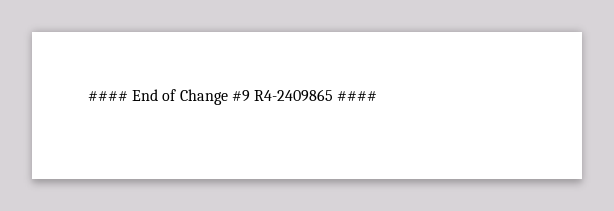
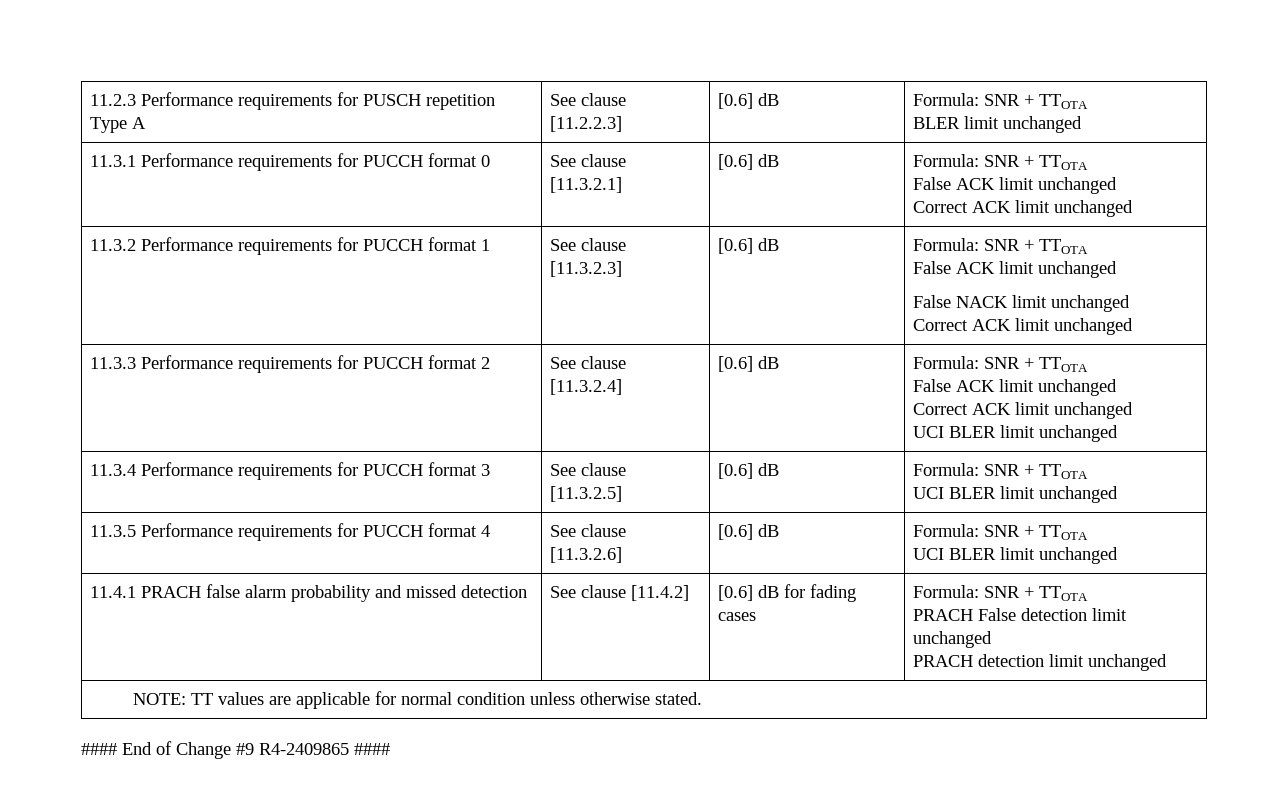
+ 11.2.3 Performance requirements for PUSCH repetition Type A | See clause [11.2.2.3] | [0.6] dB | Formula: SNR + TTOTA
+ BLER limit unchanged
+ 11.3.1 Performance requirements for PUCCH format 0 | See clause [11.3.2.1] | [0.6] dB | Formula: SNR + TTOTA
+ False ACK limit unchanged
+ Correct ACK limit unchanged
+ 11.3.2 Performance requirements for PUCCH format 1 | See clause [11.3.2.3] | [0.6] dB | Formula: SNR + TTOTA
+ False ACK limit unchanged
+ False NACK limit unchanged
+ Correct ACK limit unchanged
+ 11.3.3 Performance requirements for PUCCH format 2 | See clause [11.3.2.4] | [0.6] dB | Formula: SNR + TTOTA
+ False ACK limit unchanged
+ Correct ACK limit unchanged
+ UCI BLER limit unchanged
+ 11.3.4 Performance requirements for PUCCH format 3 | See clause [11.3.2.5] | [0.6] dB | Formula: SNR + TTOTA
+ UCI BLER limit unchanged
+ 11.3.5 Performance requirements for PUCCH format 4 | See clause [11.3.2.6] | [0.6] dB | Formula: SNR + TTOTA
+ UCI BLER limit unchanged
+ 11.4.1 PRACH false alarm probability and missed detection | See clause [11.4.2] | [0.6] dB for fading cases | Formula: SNR + TTOTA
+ PRACH False detection limit unchanged
+ PRACH detection limit unchanged
+ NOTE: TT values are applicable for normal condition unless otherwise stated.

